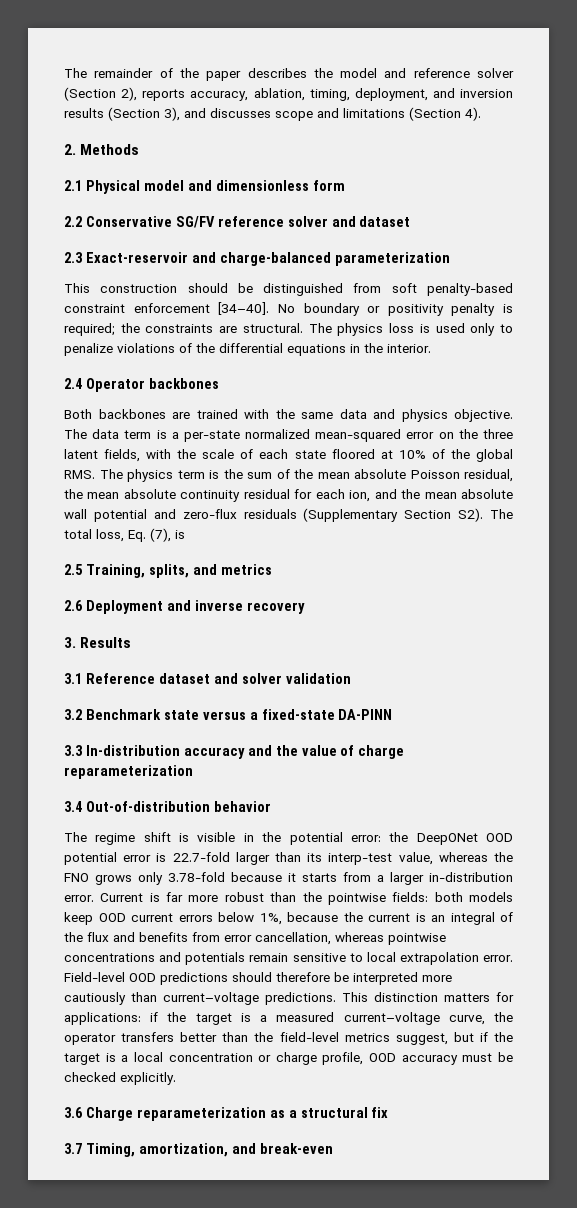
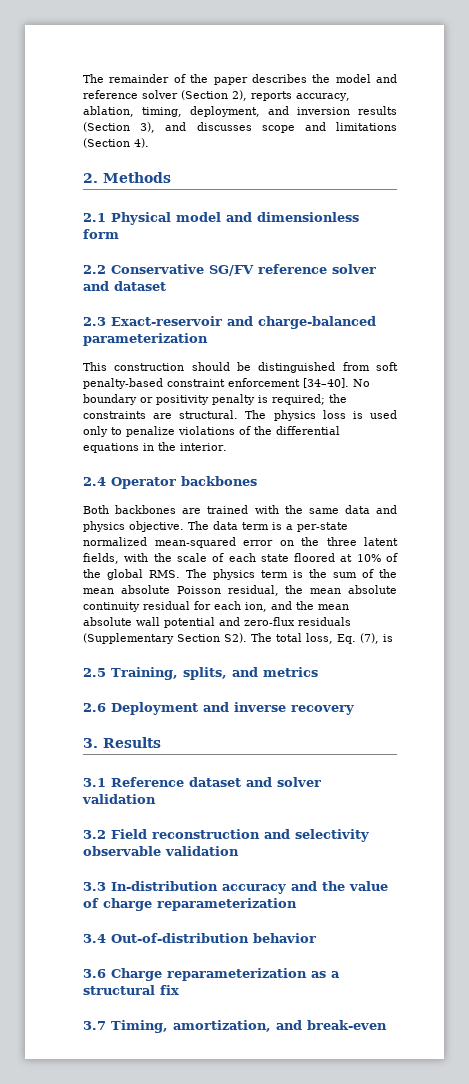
- 3.2 Benchmark state versus a fixed-state DA-PINN
+ 3.2 Field reconstruction and selectivity observable validation
- The regime shift is visible in the potential error: the DeepONet OOD potential error is 22.7-fold larger than its interp-test value, whereas the FNO grows only 3.78-fold because it starts from a larger in-distribution error. Current is far more robust than the pointwise fields: both models keep OOD current errors below 1%, because the current is an integral of the flux and benefits from error cancellation, whereas pointwise concentrations and potentials remain sensitive to local extrapolation error. Field-level OOD predictions should therefore be interpreted more cautiously than current–voltage predictions. This distinction matters for applications: if the target is a measured current–voltage curve, the operator transfers better than the field-level metrics suggest, but if the target is a local concentration or charge profile, OOD accuracy must be checked explicitly.

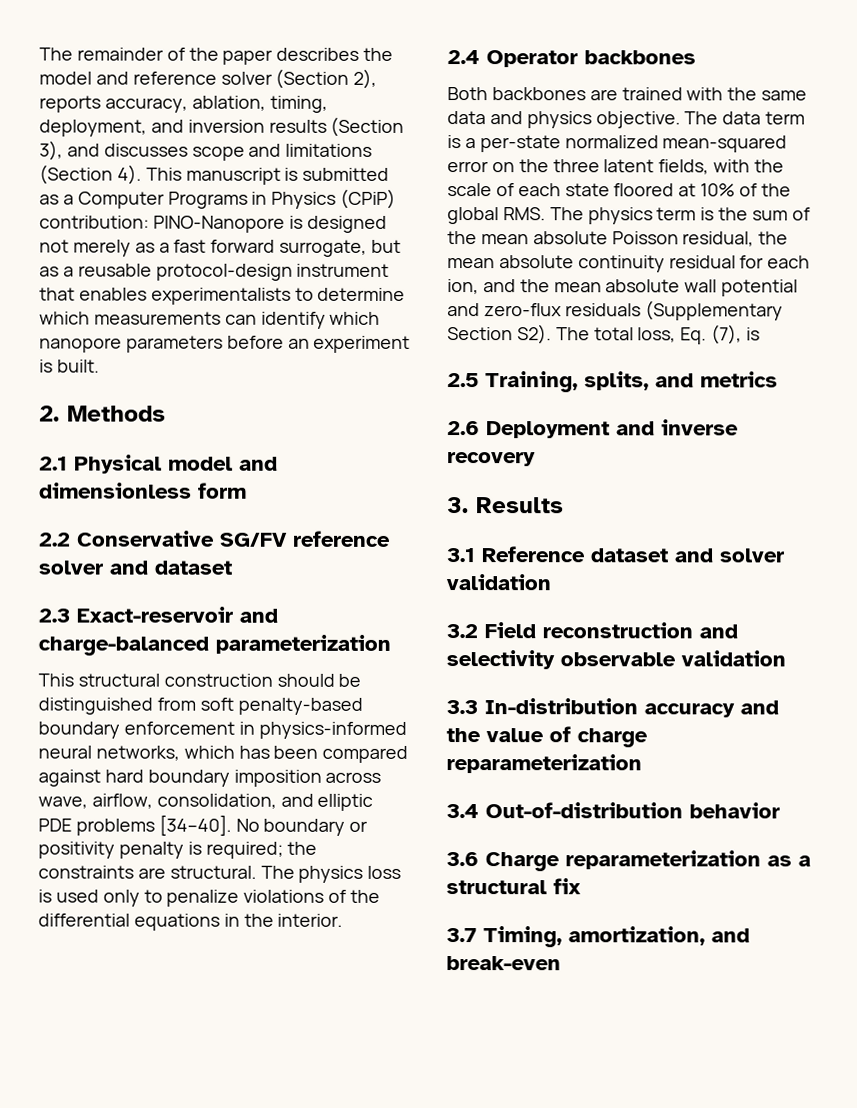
+ This manuscript is submitted as a Computer Programs in Physics (CPiP) contribution: PINO-Nanopore is designed not merely as a fast forward surrogate, but as a reusable protocol-design instrument that enables experimentalists to determine which measurements can identify which nanopore parameters before an experiment is built.
- This construction should be distinguished from soft penalty-based constraint enforcement [34–40].
+ This structural construction should be distinguished from soft penalty-based boundary enforcement in physics-informed neural networks, which has been compared against hard boundary imposition across wave, airflow, consolidation, and elliptic PDE problems [34–40].

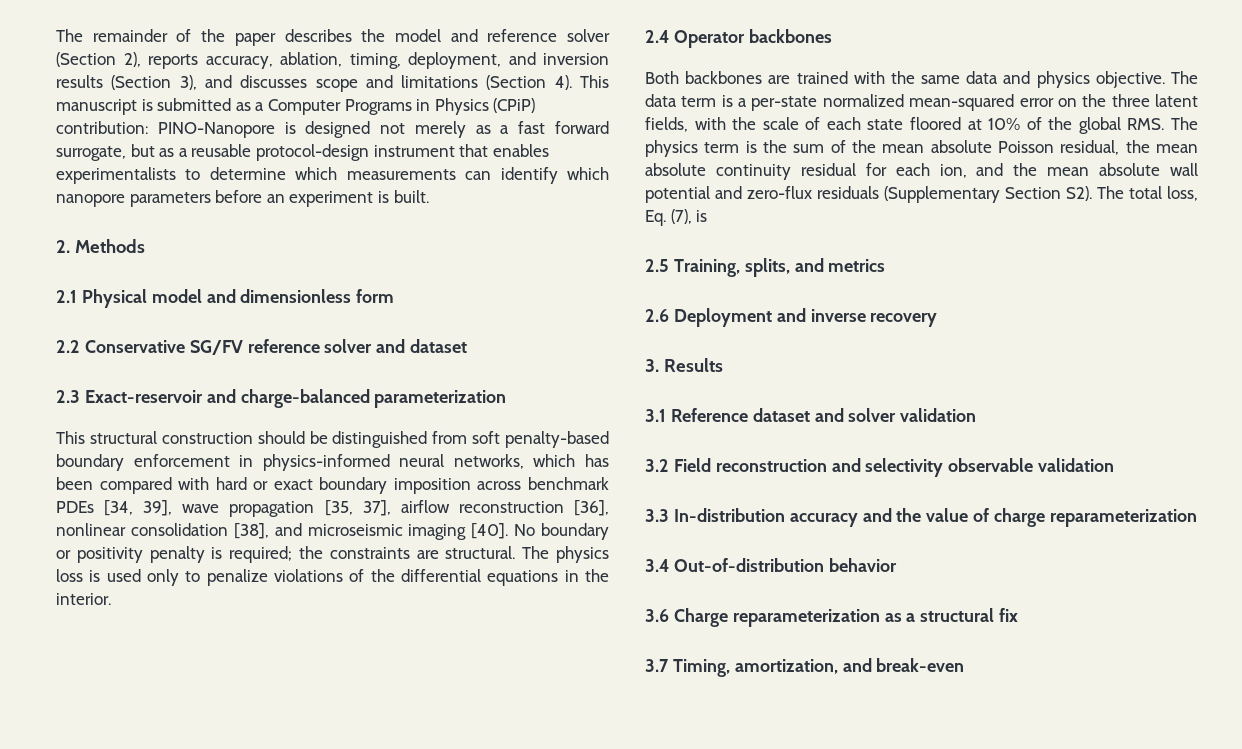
- This structural construction should be distinguished from soft penalty-based boundary enforcement in physics-informed neural networks, which has been compared against hard boundary imposition across wave, airflow, consolidation, and elliptic PDE problems [34–40].
+ This structural construction should be distinguished from soft penalty-based boundary enforcement in physics-informed neural networks, which has been compared with hard or exact boundary imposition across benchmark PDEs [34, 39], wave propagation [35, 37], airflow reconstruction [36], nonlinear consolidation [38], and microseismic imaging [40].

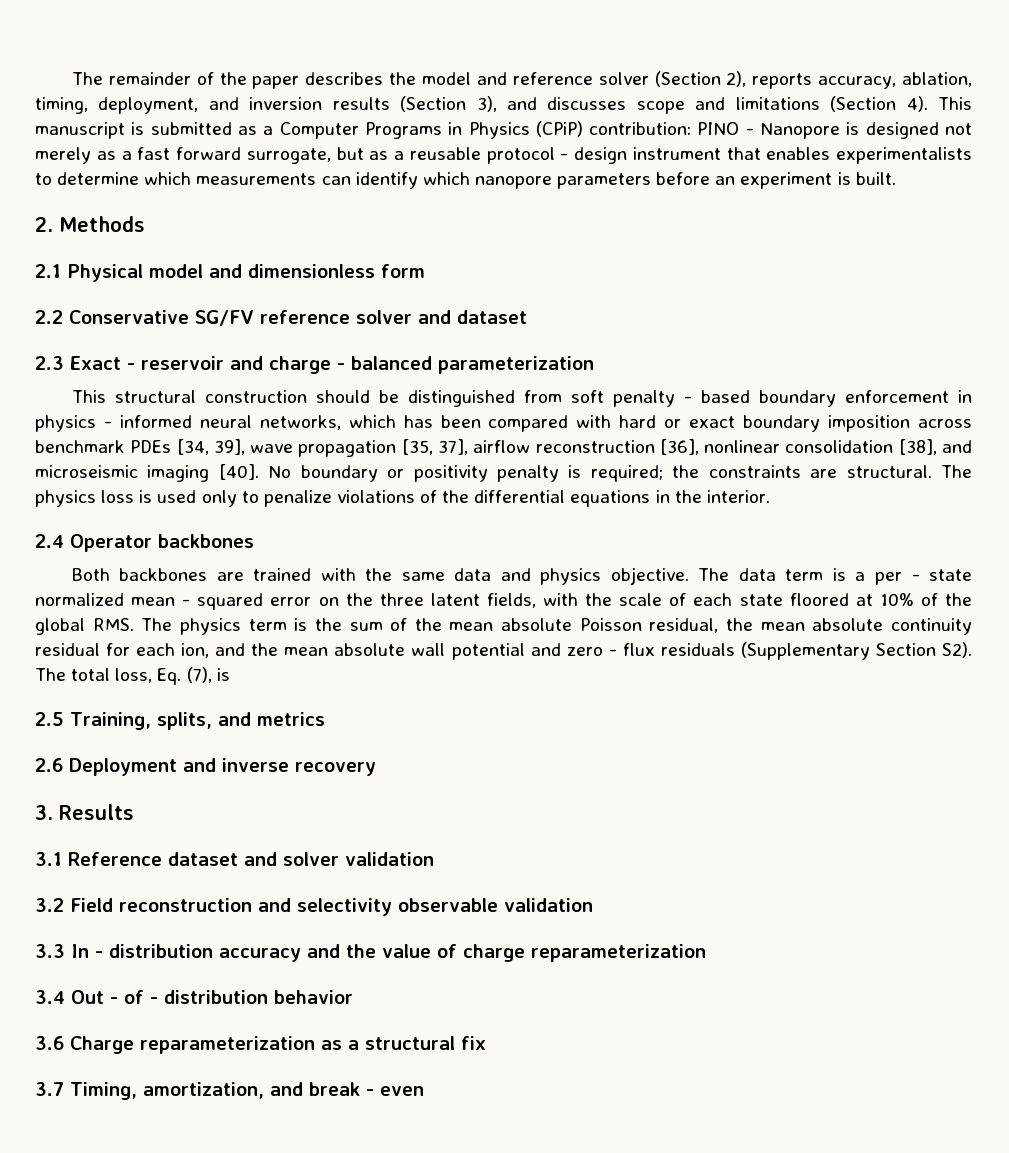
- This manuscript is submitted as a Computer Programs in Physics (CPiP) contribution: PINO-Nanopore is designed not merely as a fast forward surrogate, but as a reusable protocol-design instrument that enables experimentalists to determine which measurements can identify which nanopore parameters before an experiment is built.
+ This manuscript is submitted as a Computer Programs in Physics (CPiP) contribution: PINO - Nanopore is designed not merely as a fast forward surrogate, but as a reusable protocol - design instrument that enables experimentalists to determine which measurements can identify which nanopore parameters before an experiment is built.
- 2.3 Exact-reservoir and charge-balanced parameterization
+ 2.3 Exact - reservoir and charge - balanced parameterization
- This structural construction should be distinguished from soft penalty-based boundary enforcement in physics-informed neural networks, which has been compared with hard or exact boundary imposition across benchmark PDEs [34, 39], wave propagation [35, 37], airflow reconstruction [36], nonlinear consolidation [38], and microseismic imaging [40].
+ This structural construction should be distinguished from soft penalty - based boundary enforcement in physics - informed neural networks, which has been compared with hard or exact boundary imposition across benchmark PDEs [34, 39], wave propagation [35, 37], airflow reconstruction [36], nonlinear consolidation [38], and microseismic imaging [40].
- The data term is a per-state normalized mean-squared error on the three latent fields, with the scale of each state floored at 10% of the global RMS. The physics term is the sum of the mean absolute Poisson residual, the mean absolute continuity residual for each ion, and the mean absolute wall potential and zero-flux residuals (Supplementary Section S2). The total loss, Eq. (7), is
+ The data term is a per - state normalized mean - squared error on the three latent fields, with the scale of each state floored at 10% of the global RMS. The physics term is the sum of the mean absolute Poisson residual, the mean absolute continuity residual for each ion, and the mean absolute wall potential and zero - flux residuals (Supplementary Section S2). The total loss, Eq. (7), is
- 3.3 In-distribution accuracy and the value of charge reparameterization
+ 3.3 In - distribution accuracy and the value of charge reparameterization
- 3.4 Out-of-distribution behavior
+ 3.4 Out - of - distribution behavior
- 3.7 Timing, amortization, and break-even
+ 3.7 Timing, amortization, and break - even

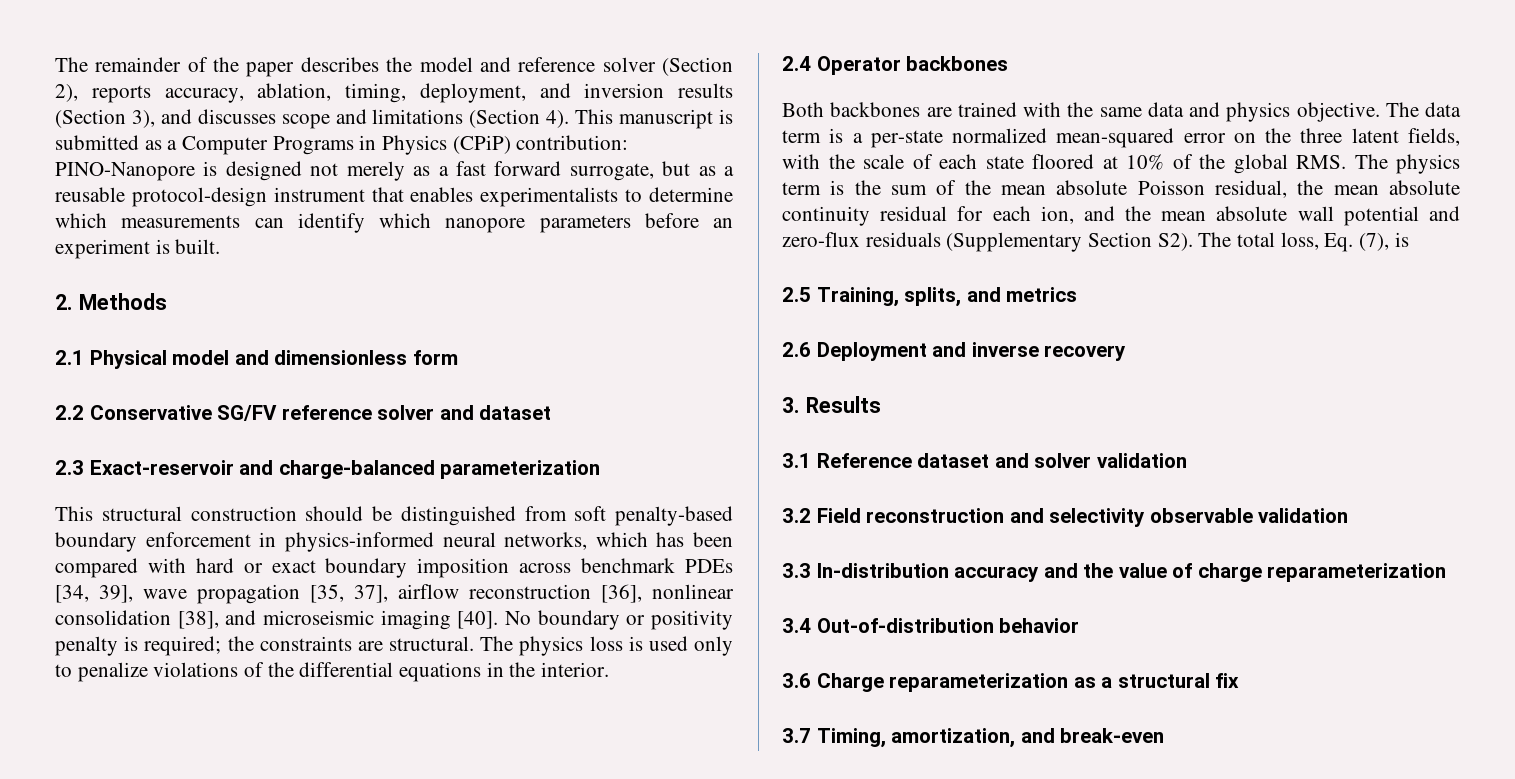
- This manuscript is submitted as a Computer Programs in Physics (CPiP) contribution: PINO - Nanopore is designed not merely as a fast forward surrogate, but as a reusable protocol - design instrument that enables experimentalists to determine which measurements can identify which nanopore parameters before an experiment is built.
+ This manuscript is submitted as a Computer Programs in Physics (CPiP) contribution: PINO-Nanopore is designed not merely as a fast forward surrogate, but as a reusable protocol-design instrument that enables experimentalists to determine which measurements can identify which nanopore parameters before an experiment is built.
- 2.3 Exact - reservoir and charge - balanced parameterization
+ 2.3 Exact-reservoir and charge-balanced parameterization
- This structural construction should be distinguished from soft penalty - based boundary enforcement in physics - informed neural networks, which has been compared with hard or exact boundary imposition across benchmark PDEs [34, 39], wave propagation [35, 37], airflow reconstruction [36], nonlinear consolidation [38], and microseismic imaging [40].
+ This structural construction should be distinguished from soft penalty-based boundary enforcement in physics-informed neural networks, which has been compared with hard or exact boundary imposition across benchmark PDEs [34, 39], wave propagation [35, 37], airflow reconstruction [36], nonlinear consolidation [38], and microseismic imaging [40].
- The data term is a per - state normalized mean - squared error on the three latent fields, with the scale of each state floored at 10% of the global RMS. The physics term is the sum of the mean absolute Poisson residual, the mean absolute continuity residual for each ion, and the mean absolute wall potential and zero - flux residuals (Supplementary Section S2). The total loss, Eq. (7), is
+ The data term is a per-state normalized mean-squared error on the three latent fields, with the scale of each state floored at 10% of the global RMS. The physics term is the sum of the mean absolute Poisson residual, the mean absolute continuity residual for each ion, and the mean absolute wall potential and zero-flux residuals (Supplementary Section S2). The total loss, Eq. (7), is
- 3.3 In - distribution accuracy and the value of charge reparameterization
+ 3.3 In-distribution accuracy and the value of charge reparameterization
- 3.4 Out - of - distribution behavior
+ 3.4 Out-of-distribution behavior
- 3.7 Timing, amortization, and break - even
+ 3.7 Timing, amortization, and break-even

